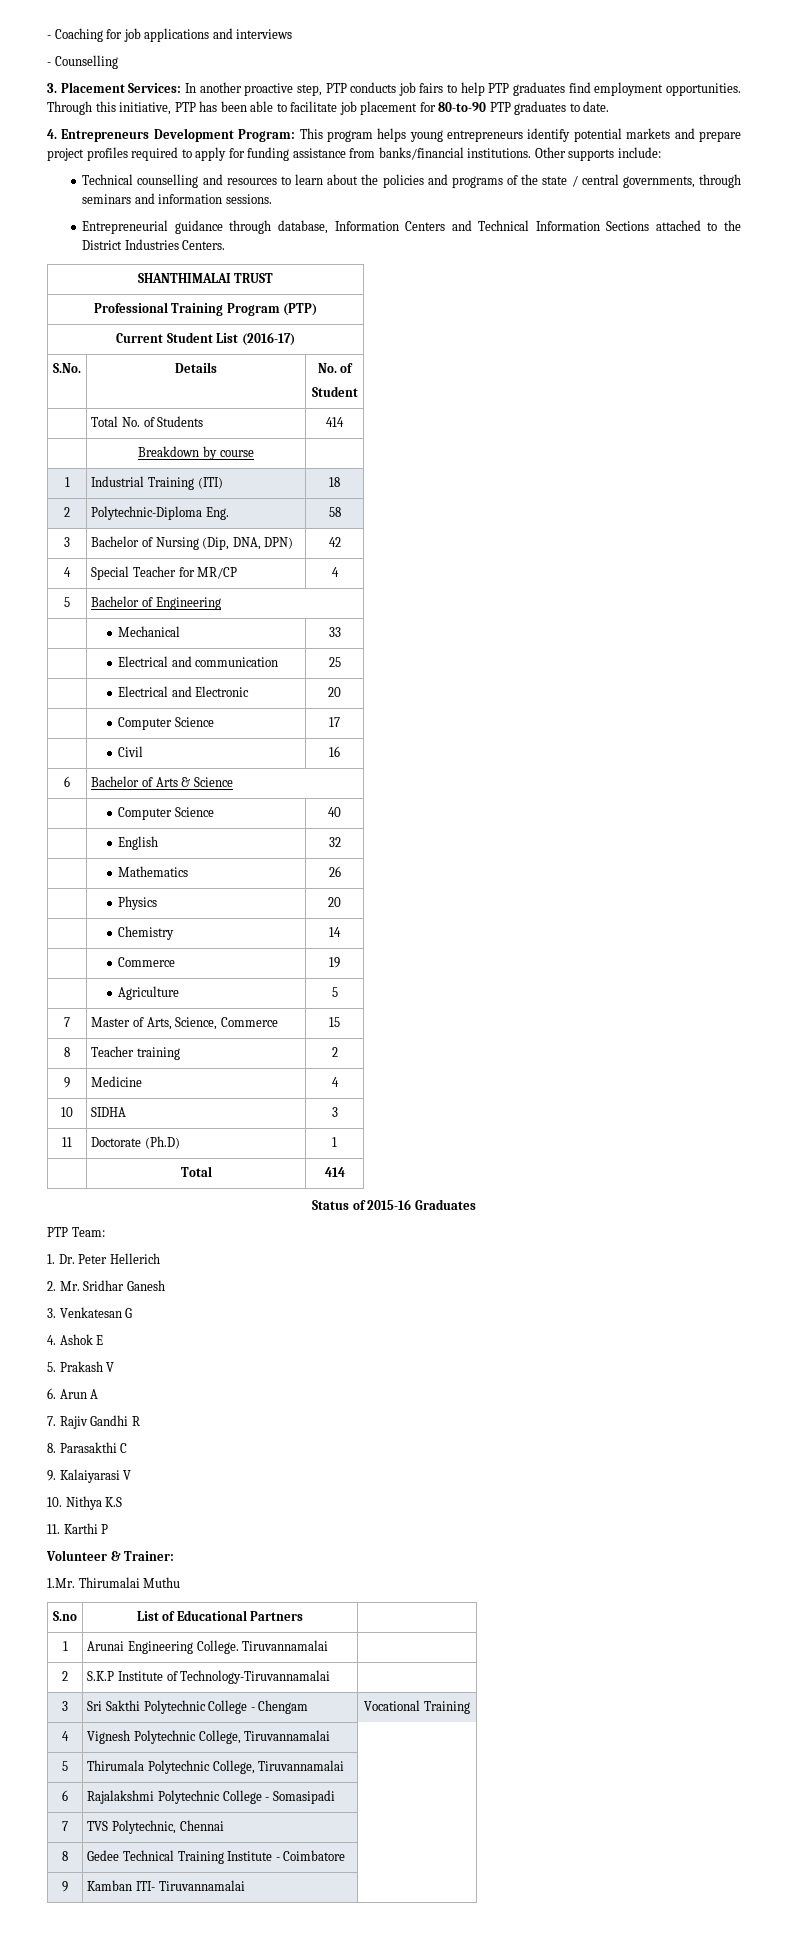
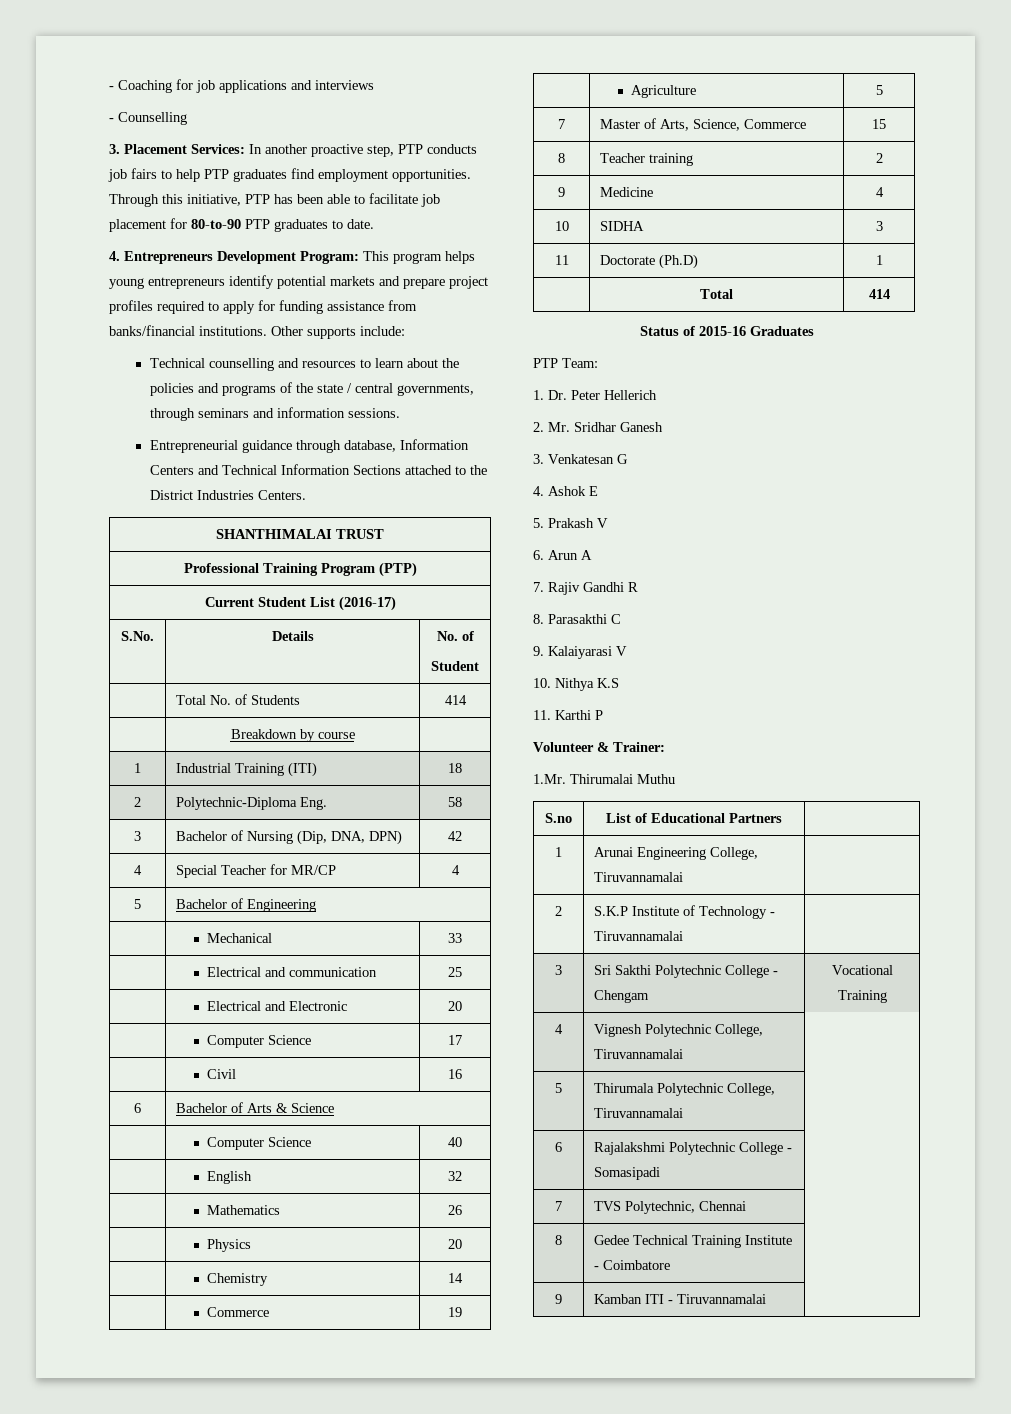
- 1 | Arunai Engineering College. Tiruvannamalai |
+ 1 | Arunai Engineering College, Tiruvannamalai |
- 2 | S.K.P Institute of Technology-Tiruvannamalai |
+ 2 | S.K.P Institute of Technology - Tiruvannamalai |
- 9 | Kamban ITI- Tiruvannamalai |
+ 9 | Kamban ITI - Tiruvannamalai |

